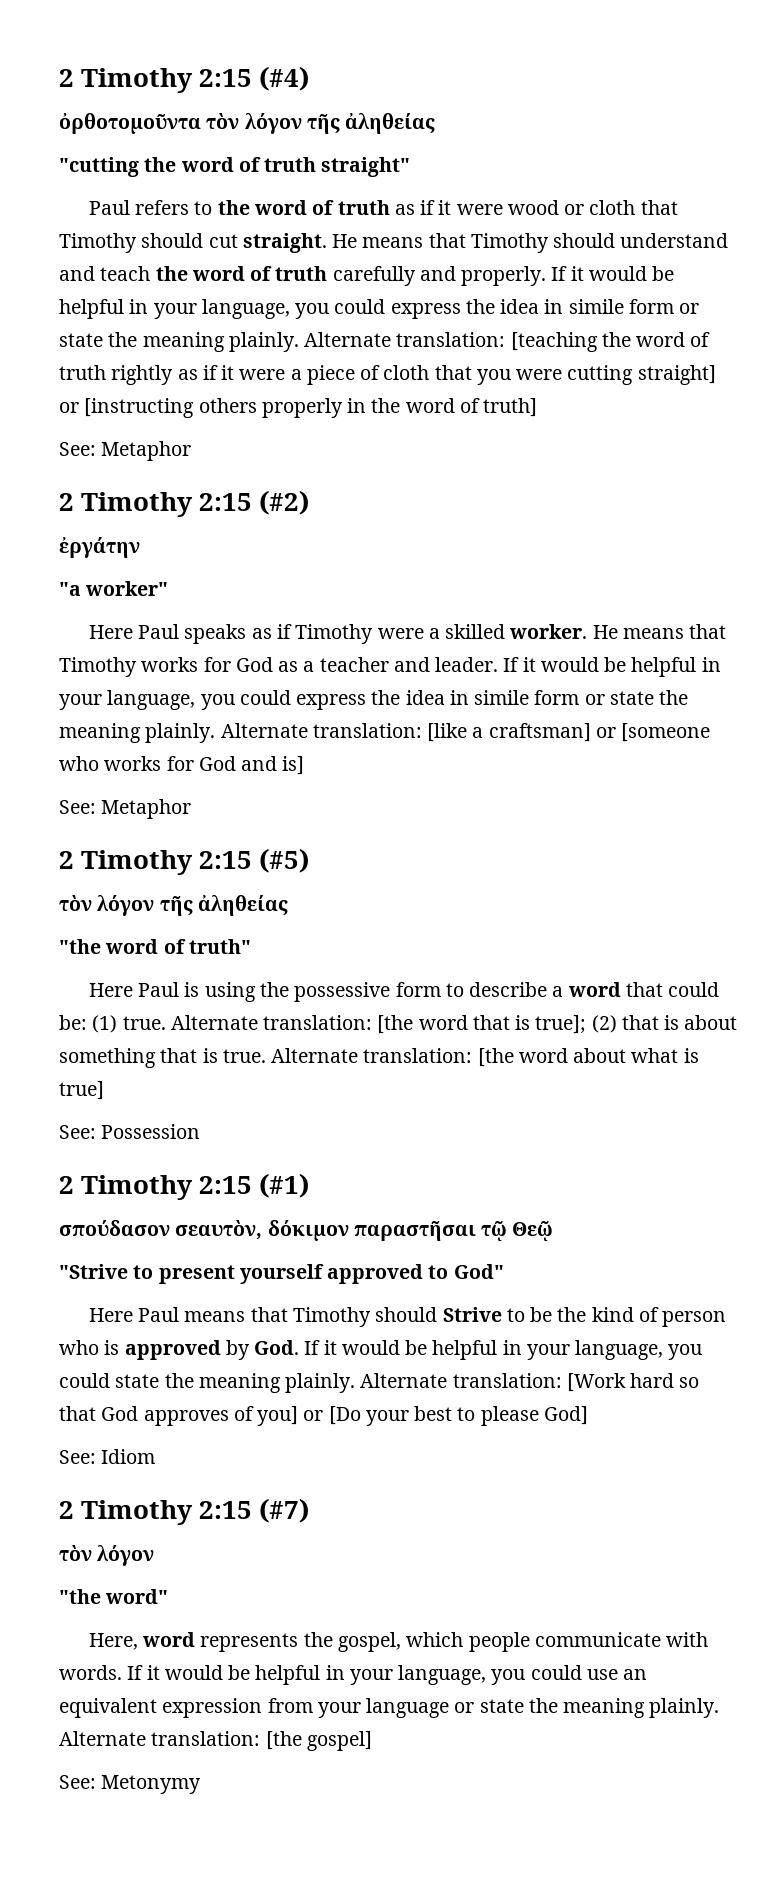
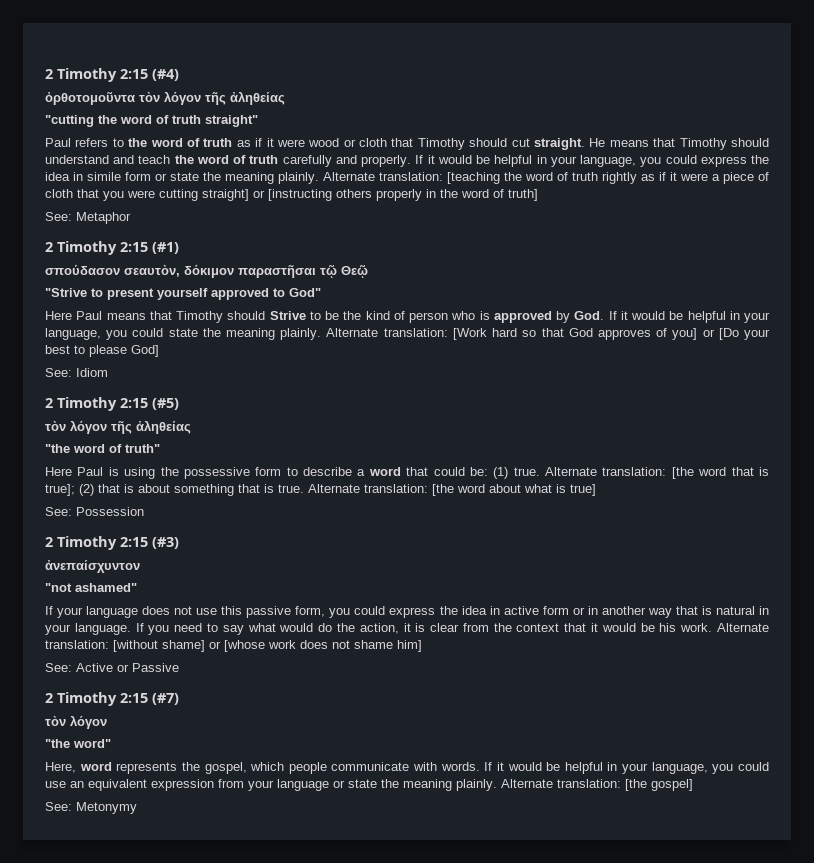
- 2 Timothy 2:15 (#2)
- ἐργάτην
- "a worker"
- Here Paul speaks as if Timothy were a skilled worker. He means that Timothy works for God as a teacher and leader. If it would be helpful in your language, you could express the idea in simile form or state the meaning plainly. Alternate translation: [like a craftsman] or [someone who works for God and is]
- See: Metaphor
- 2 Timothy 2:15 (#5)
- τὸν λόγον τῆς ἀληθείας
- "the word of truth"
- Here Paul is using the possessive form to describe a word that could be: (1) true. Alternate translation: [the word that is true]; (2) that is about something that is true. Alternate translation: [the word about what is true]
- See: Possession
+ 2 Timothy 2:15 (#5)
+ τὸν λόγον τῆς ἀληθείας
+ "the word of truth"
+ Here Paul is using the possessive form to describe a word that could be: (1) true. Alternate translation: [the word that is true]; (2) that is about something that is true. Alternate translation: [the word about what is true]
+ See: Possession
+ 2 Timothy 2:15 (#3)
+ ἀνεπαίσχυντον
+ "not ashamed"
+ If your language does not use this passive form, you could express the idea in active form or in another way that is natural in your language. If you need to say what would do the action, it is clear from the context that it would be his work. Alternate translation: [without shame] or [whose work does not shame him]
+ See: Active or Passive

